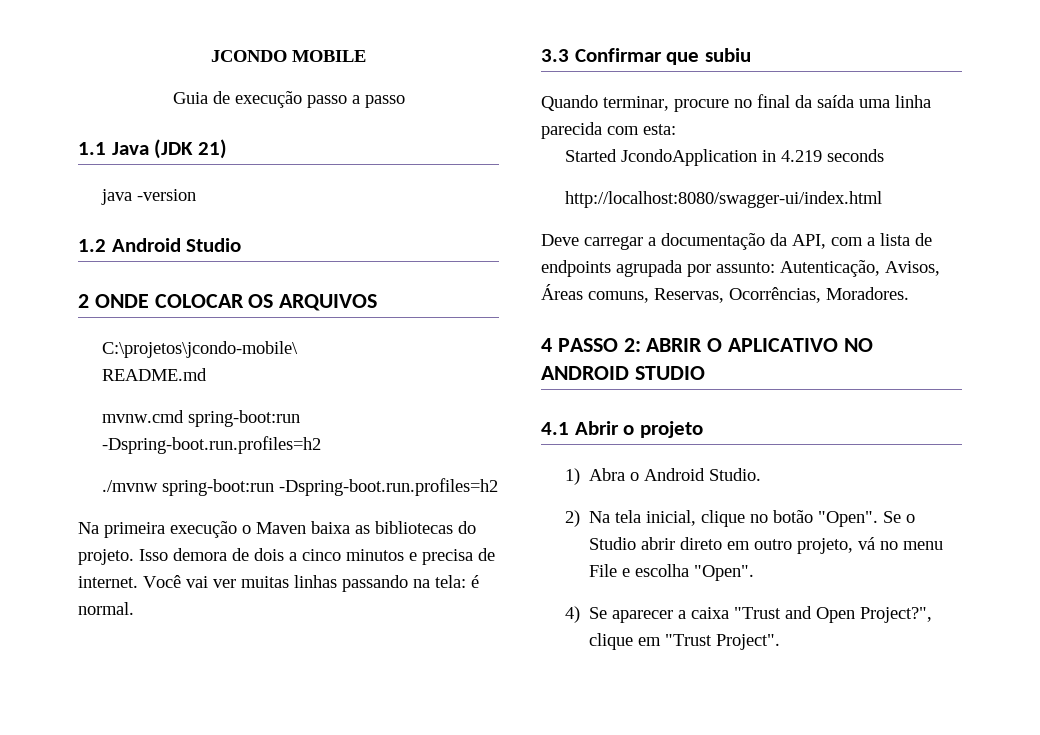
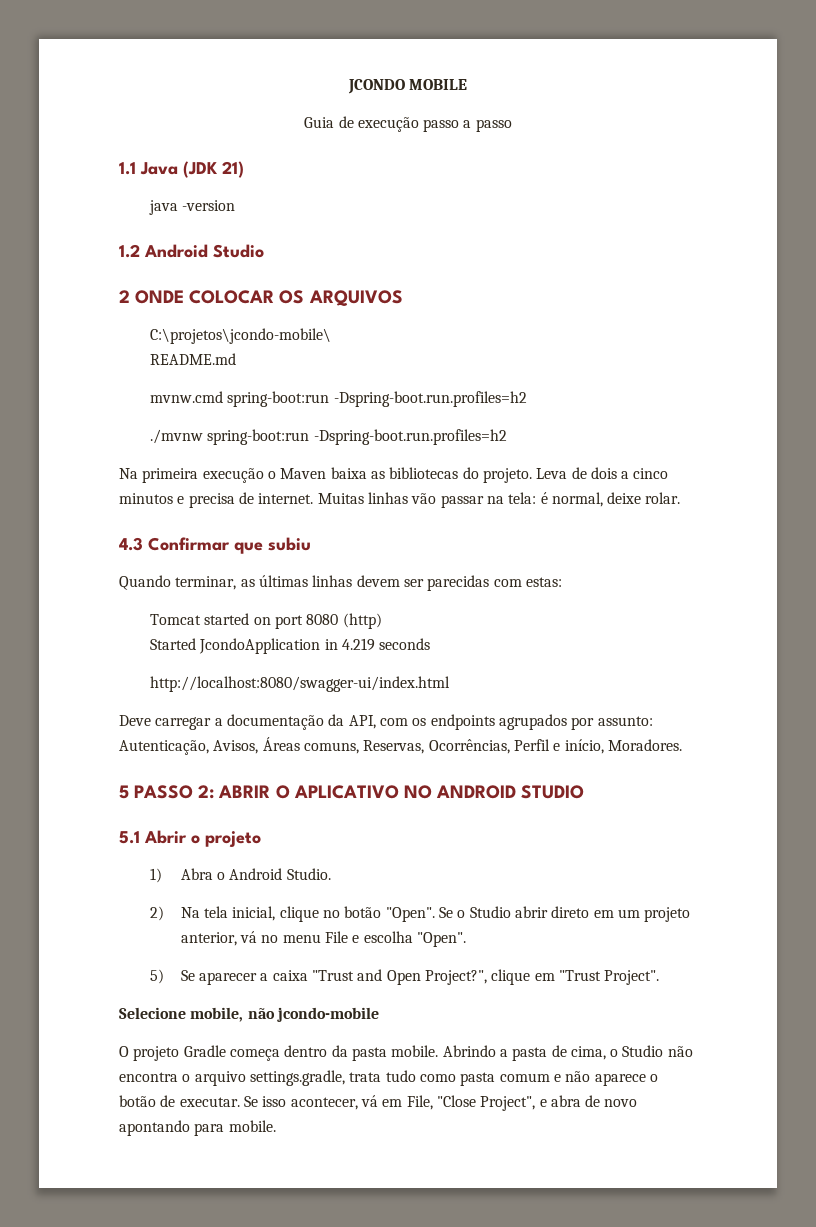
- Isso demora de dois a cinco minutos e precisa de internet.
+ Leva de dois a cinco minutos e precisa de internet.
- Você vai ver muitas linhas passando na tela: é normal.
- 3.3 Confirmar que subiu
+ Muitas linhas vão passar na tela: é normal, deixe rolar.
+ 4.3 Confirmar que subiu
- Quando terminar, procure no final da saída uma linha parecida com esta:
+ Quando terminar, as últimas linhas devem ser parecidas com estas:
+ Tomcat started on port 8080 (http)
- Deve carregar a documentação da API, com a lista de endpoints agrupada por assunto: Autenticação, Avisos, Áreas comuns, Reservas, Ocorrências, Moradores.
+ Deve carregar a documentação da API, com os endpoints agrupados por assunto: Autenticação, Avisos, Áreas comuns, Reservas, Ocorrências, Perfil e início, Moradores.
- 4 PASSO 2: ABRIR O APLICATIVO NO ANDROID STUDIO
+ 5 PASSO 2: ABRIR O APLICATIVO NO ANDROID STUDIO
- 4.1 Abrir o projeto
+ 5.1 Abrir o projeto
- Se o Studio abrir direto em outro projeto, vá no menu File e escolha "Open".
+ Se o Studio abrir direto em um projeto anterior, vá no menu File e escolha "Open".
- 4) Se aparecer a caixa "Trust and Open Project?", clique em "Trust Project".
+ 5) Se aparecer a caixa "Trust and Open Project?", clique em "Trust Project".
+ Selecione mobile, não jcondo-mobile
+ O projeto Gradle começa dentro da pasta mobile. Abrindo a pasta de cima, o Studio não encontra o arquivo settings.gradle, trata tudo como pasta comum e não aparece o botão de executar. Se isso acontecer, vá em File, "Close Project", e abra de novo apontando para mobile.

